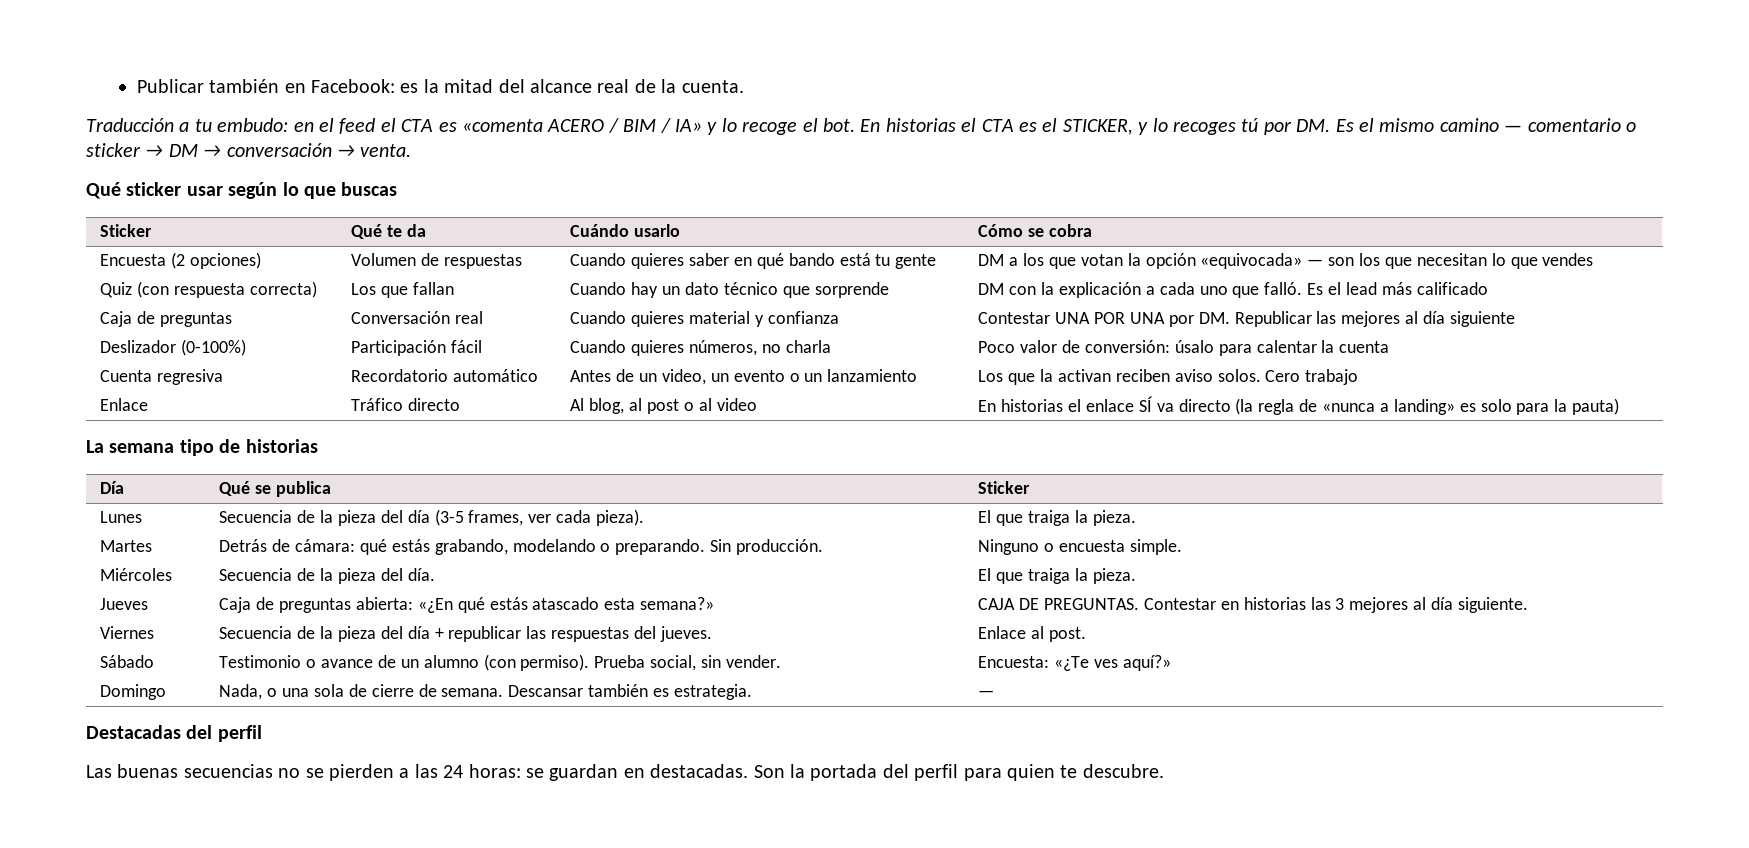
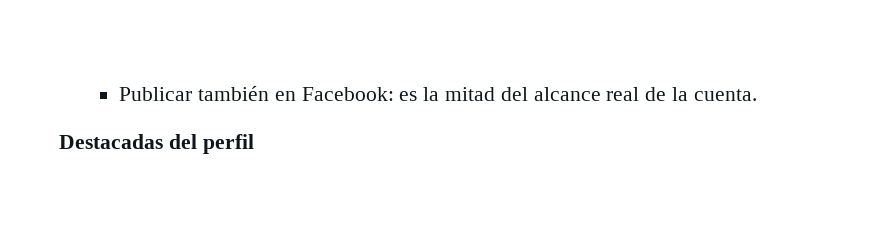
- Traducción a tu embudo: en el feed el CTA es «comenta ACERO / BIM / IA» y lo recoge el bot. En historias el CTA es el STICKER, y lo recoges tú por DM. Es el mismo camino — comentario o sticker → DM → conversación → venta.
- Qué sticker usar según lo que buscas
- Sticker | Qué te da | Cuándo usarlo | Cómo se cobra
- Encuesta (2 opciones) | Volumen de respuestas | Cuando quieres saber en qué bando está tu gente | DM a los que votan la opción «equivocada» — son los que necesitan lo que vendes
- Quiz (con respuesta correcta) | Los que fallan | Cuando hay un dato técnico que sorprende | DM con la explicación a cada uno que falló. Es el lead más calificado
- Caja de preguntas | Conversación real | Cuando quieres material y confianza | Contestar UNA POR UNA por DM. Republicar las mejores al día siguiente
- Deslizador (0-100%) | Participación fácil | Cuando quieres números, no charla | Poco valor de conversión: úsalo para calentar la cuenta
- Cuenta regresiva | Recordatorio automático | Antes de un video, un evento o un lanzamiento | Los que la activan reciben aviso solos. Cero trabajo
- Enlace | Tráfico directo | Al blog, al post o al video | En historias el enlace SÍ va directo (la regla de «nunca a landing» es solo para la pauta)
- La semana tipo de historias
- Día | Qué se publica | Sticker
- Lunes | Secuencia de la pieza del día (3-5 frames, ver cada pieza). | El que traiga la pieza.
- Martes | Detrás de cámara: qué estás grabando, modelando o preparando. Sin producción. | Ninguno o encuesta simple.
- Miércoles | Secuencia de la pieza del día. | El que traiga la pieza.
- Jueves | Caja de preguntas abierta: «¿En qué estás atascado esta semana?» | CAJA DE PREGUNTAS. Contestar en historias las 3 mejores al día siguiente.
- Viernes | Secuencia de la pieza del día + republicar las respuestas del jueves. | Enlace al post.
- Sábado | Testimonio o avance de un alumno (con permiso). Prueba social, sin vender. | Encuesta: «¿Te ves aquí?»
- Domingo | Nada, o una sola de cierre de semana. Descansar también es estrategia. | —
  Destacadas del perfil
- Las buenas secuencias no se pierden a las 24 horas: se guardan en destacadas. Son la portada del perfil para quien te descubre.

